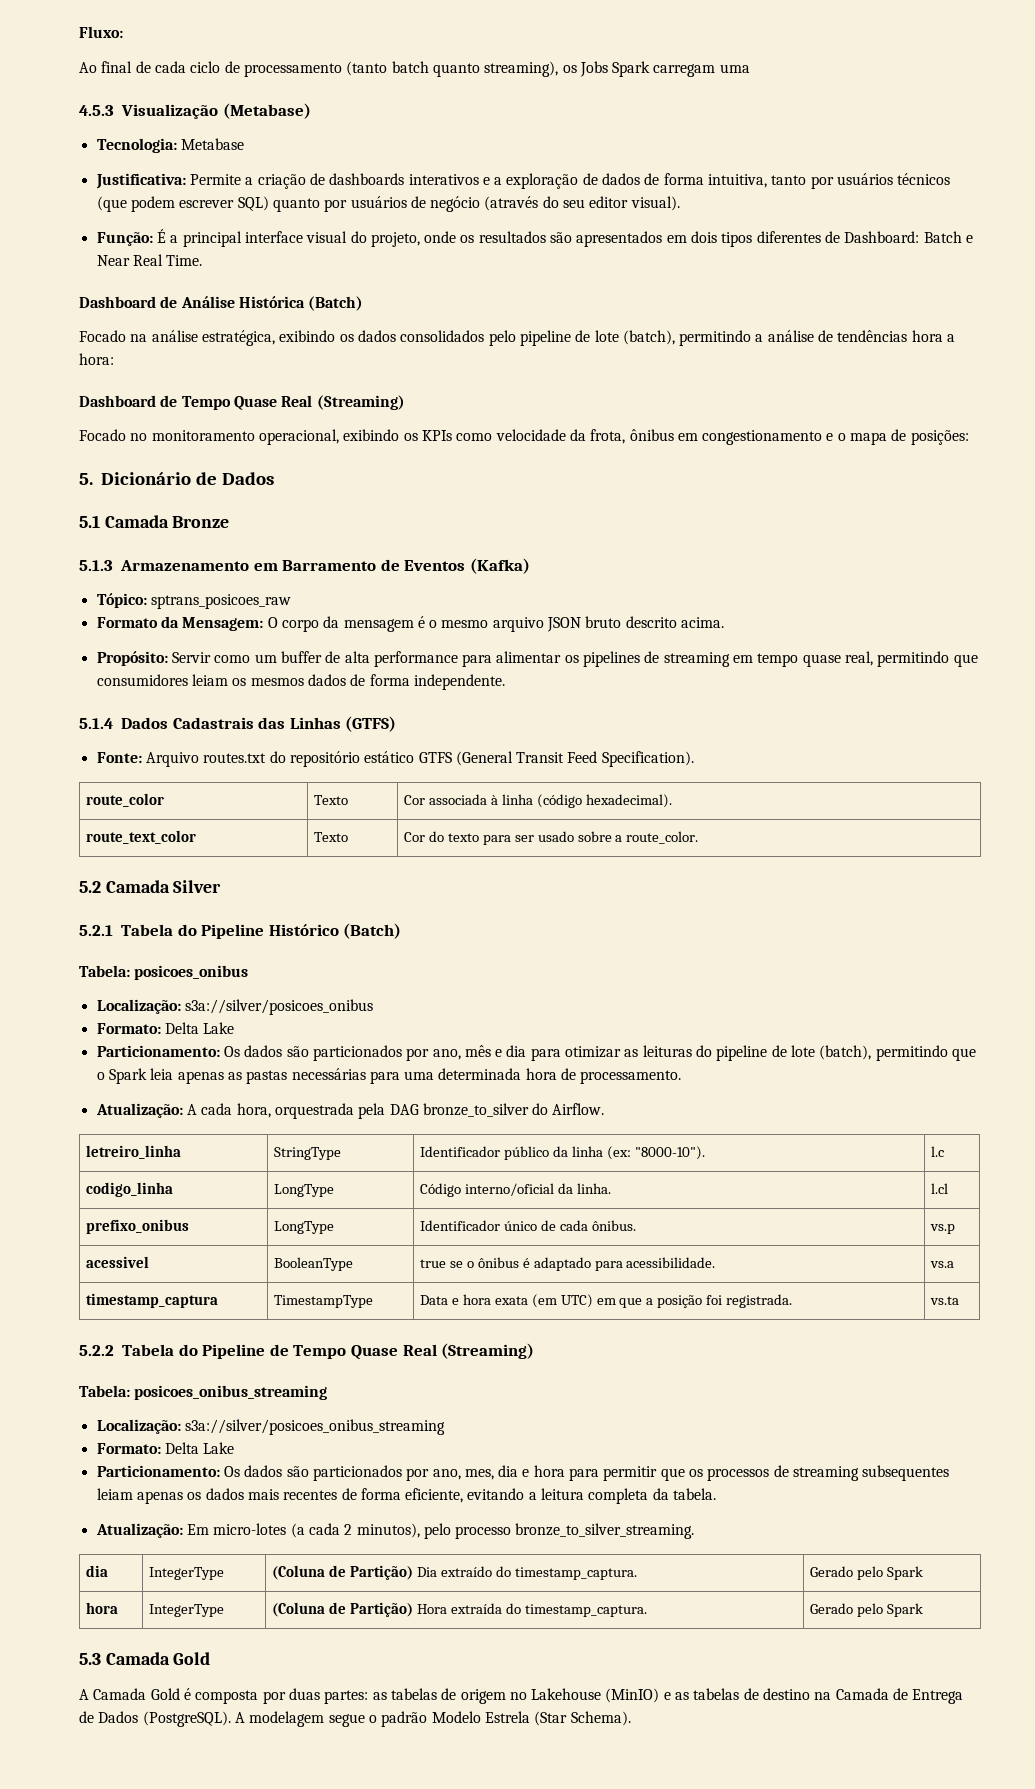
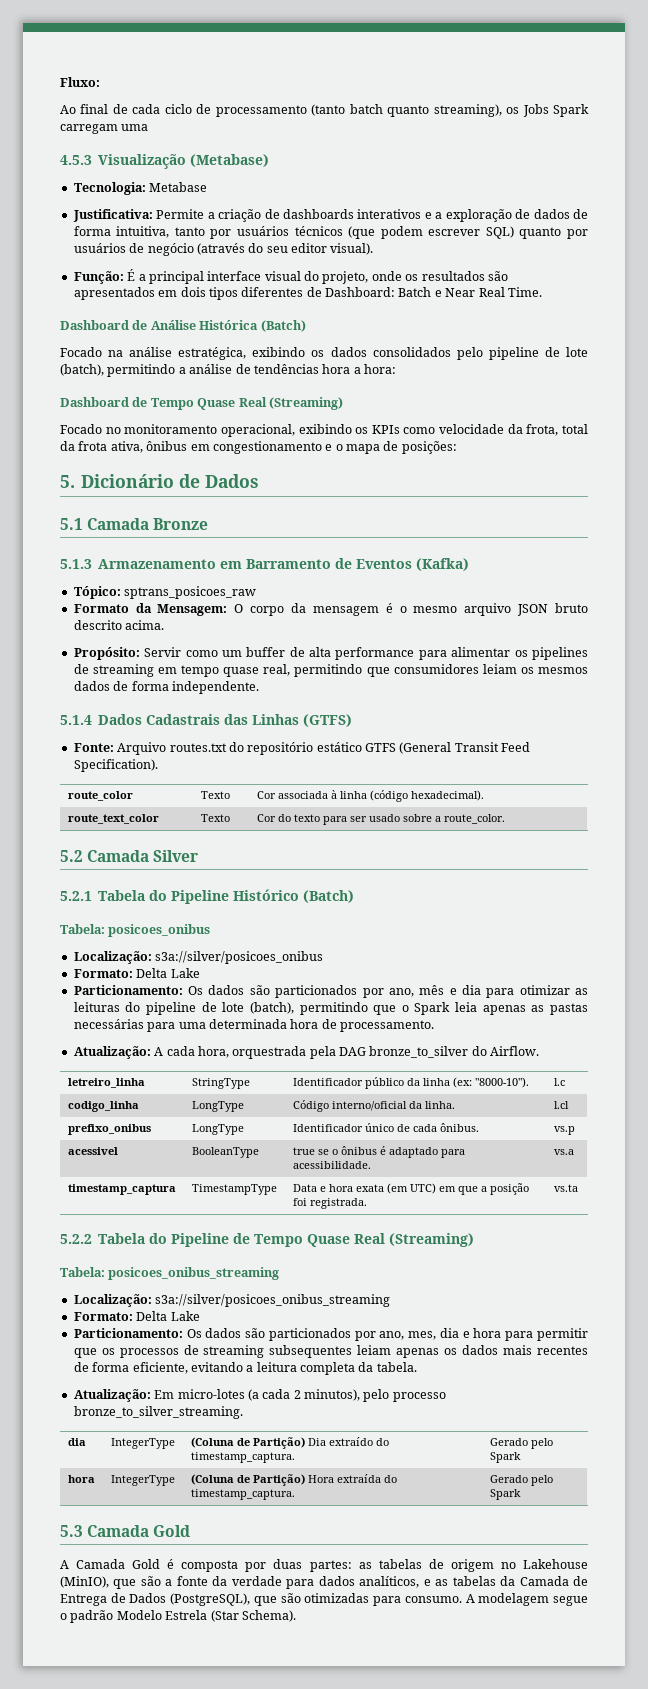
- Focado no monitoramento operacional, exibindo os KPIs como velocidade da frota, ônibus em congestionamento e o mapa de posições:
+ Focado no monitoramento operacional, exibindo os KPIs como velocidade da frota, total da frota ativa, ônibus em congestionamento e o mapa de posições:
- A Camada Gold é composta por duas partes: as tabelas de origem no Lakehouse (MinIO) e as tabelas de destino na Camada de Entrega de Dados (PostgreSQL).
+ A Camada Gold é composta por duas partes: as tabelas de origem no Lakehouse (MinIO), que são a fonte da verdade para dados analíticos, e as tabelas da Camada de Entrega de Dados (PostgreSQL), que são otimizadas para consumo.

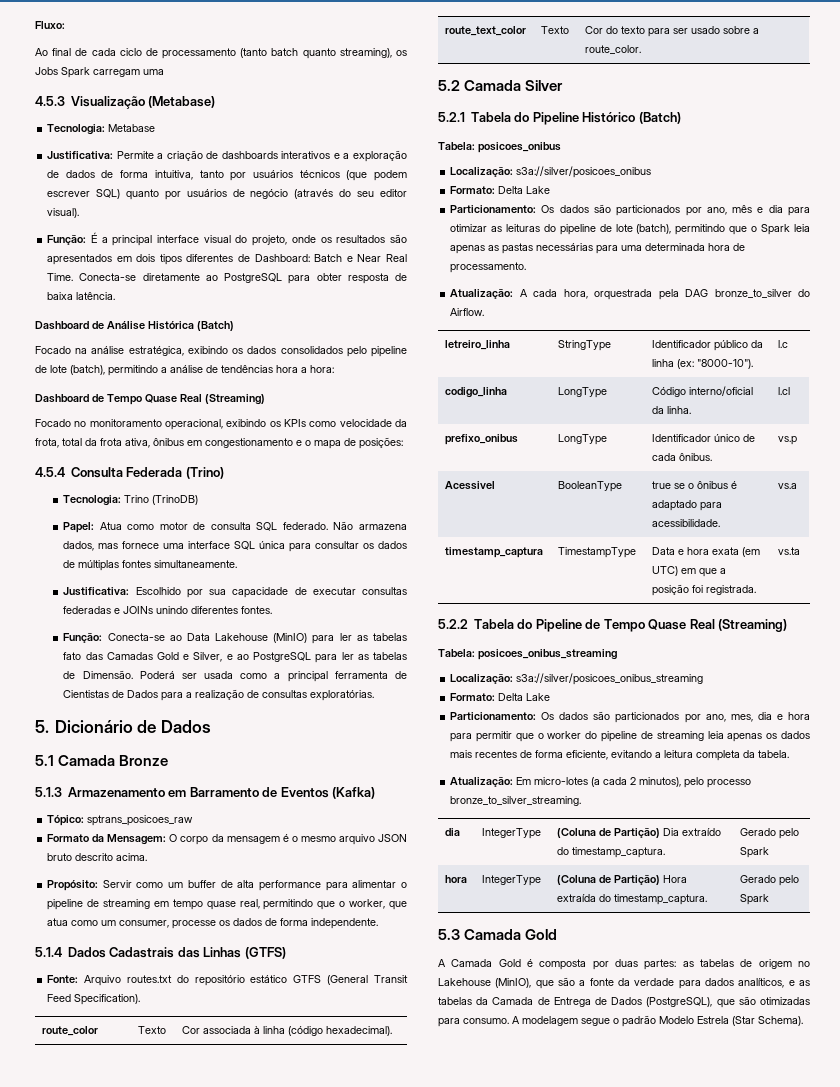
+ Conecta-se diretamente ao PostgreSQL para obter resposta de baixa latência.
+ 4.5.4 Consulta Federada (Trino)
+ Tecnologia: Trino (TrinoDB)
+ Papel: Atua como motor de consulta SQL federado. Não armazena dados, mas fornece uma interface SQL única para consultar os dados de múltiplas fontes simultaneamente.
+ Justificativa: Escolhido por sua capacidade de executar consultas federadas e JOINs unindo diferentes fontes.
+ Função: Conecta-se ao Data Lakehouse (MinIO) para ler as tabelas fato das Camadas Gold e Silver, e ao PostgreSQL para ler as tabelas de Dimensão. Poderá ser usada como a principal ferramenta de Cientistas de Dados para a realização de consultas exploratórias.
- Propósito: Servir como um buffer de alta performance para alimentar os pipelines de streaming em tempo quase real, permitindo que consumidores leiam os mesmos dados de forma independente.
+ Propósito: Servir como um buffer de alta performance para alimentar o pipeline de streaming em tempo quase real, permitindo que o worker, que atua como um consumer, processe os dados de forma independente.
- acessivel | BooleanType | true se o ônibus é adaptado para acessibilidade. | vs.a
+ Acessivel | BooleanType | true se o ônibus é adaptado para acessibilidade. | vs.a
- Particionamento: Os dados são particionados por ano, mes, dia e hora para permitir que os processos de streaming subsequentes leiam apenas os dados mais recentes de forma eficiente, evitando a leitura completa da tabela.
+ Particionamento: Os dados são particionados por ano, mes, dia e hora para permitir que o worker do pipeline de streaming leia apenas os dados mais recentes de forma eficiente, evitando a leitura completa da tabela.

